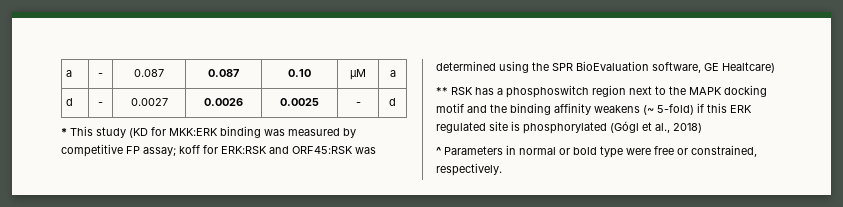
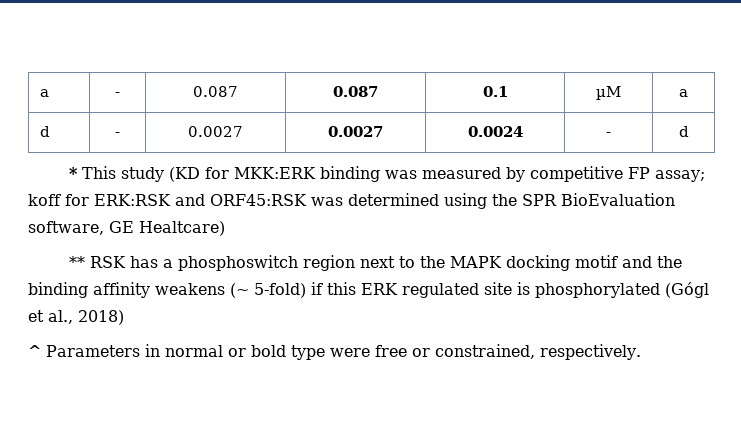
- a | - | 0.087 | 0.087 | 0.10 | µM | a
+ a | - | 0.087 | 0.087 | 0.1 | µM | a
- d | - | 0.0027 | 0.0026 | 0.0025 | - | d
+ d | - | 0.0027 | 0.0027 | 0.0024 | - | d

